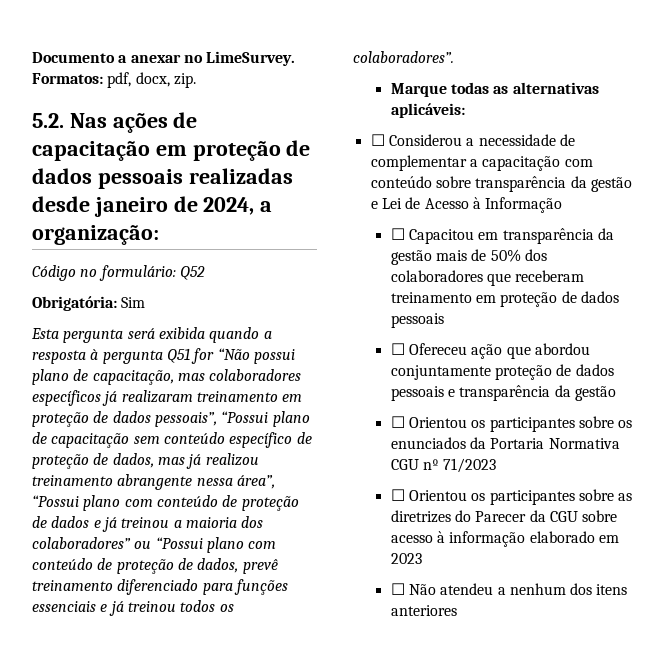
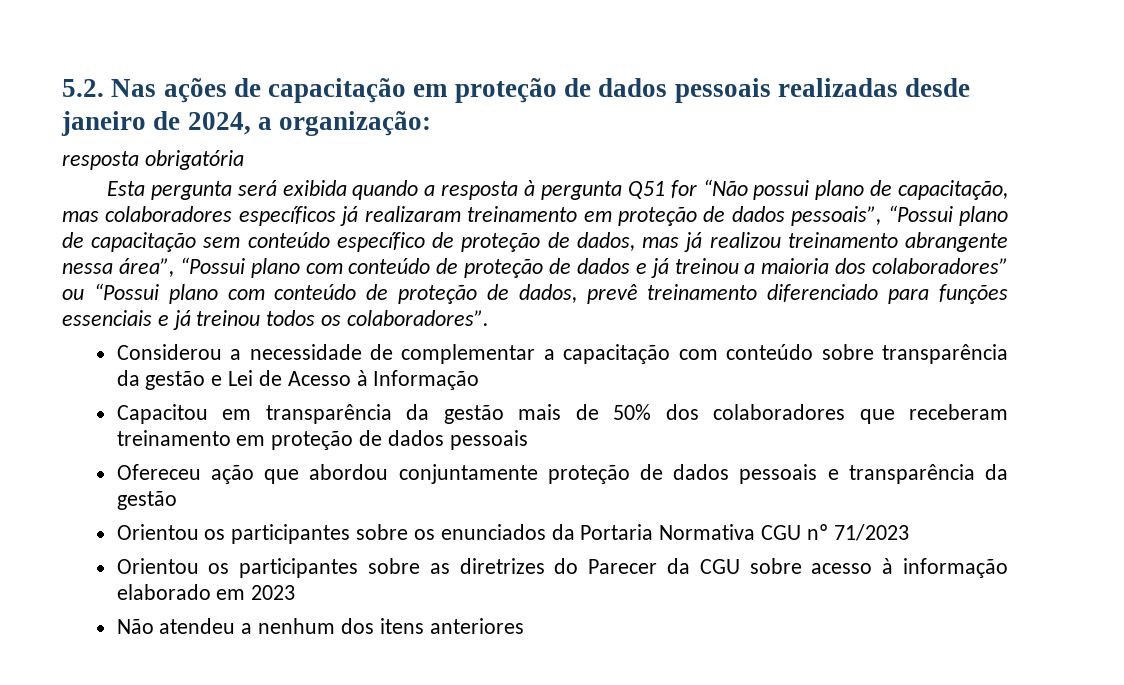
- Documento a anexar no LimeSurvey. Formatos: pdf, docx, zip.
- Código no formulário: Q52
- Obrigatória: Sim
+ resposta obrigatória
- Marque todas as alternativas aplicáveis:
- ☐ Considerou a necessidade de complementar a capacitação com conteúdo sobre transparência da gestão e Lei de Acesso à Informação
+ Considerou a necessidade de complementar a capacitação com conteúdo sobre transparência da gestão e Lei de Acesso à Informação
- ☐ Capacitou em transparência da gestão mais de 50% dos colaboradores que receberam treinamento em proteção de dados pessoais
+ Capacitou em transparência da gestão mais de 50% dos colaboradores que receberam treinamento em proteção de dados pessoais
- ☐ Ofereceu ação que abordou conjuntamente proteção de dados pessoais e transparência da gestão
+ Ofereceu ação que abordou conjuntamente proteção de dados pessoais e transparência da gestão
- ☐ Orientou os participantes sobre os enunciados da Portaria Normativa CGU nº 71/2023
+ Orientou os participantes sobre os enunciados da Portaria Normativa CGU nº 71/2023
- ☐ Orientou os participantes sobre as diretrizes do Parecer da CGU sobre acesso à informação elaborado em 2023
+ Orientou os participantes sobre as diretrizes do Parecer da CGU sobre acesso à informação elaborado em 2023
- ☐ Não atendeu a nenhum dos itens anteriores
+ Não atendeu a nenhum dos itens anteriores

